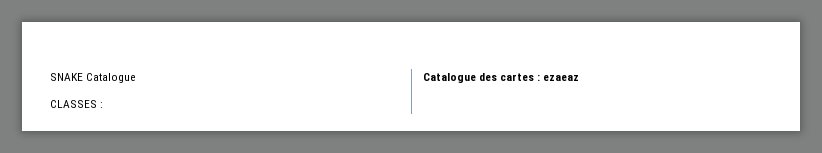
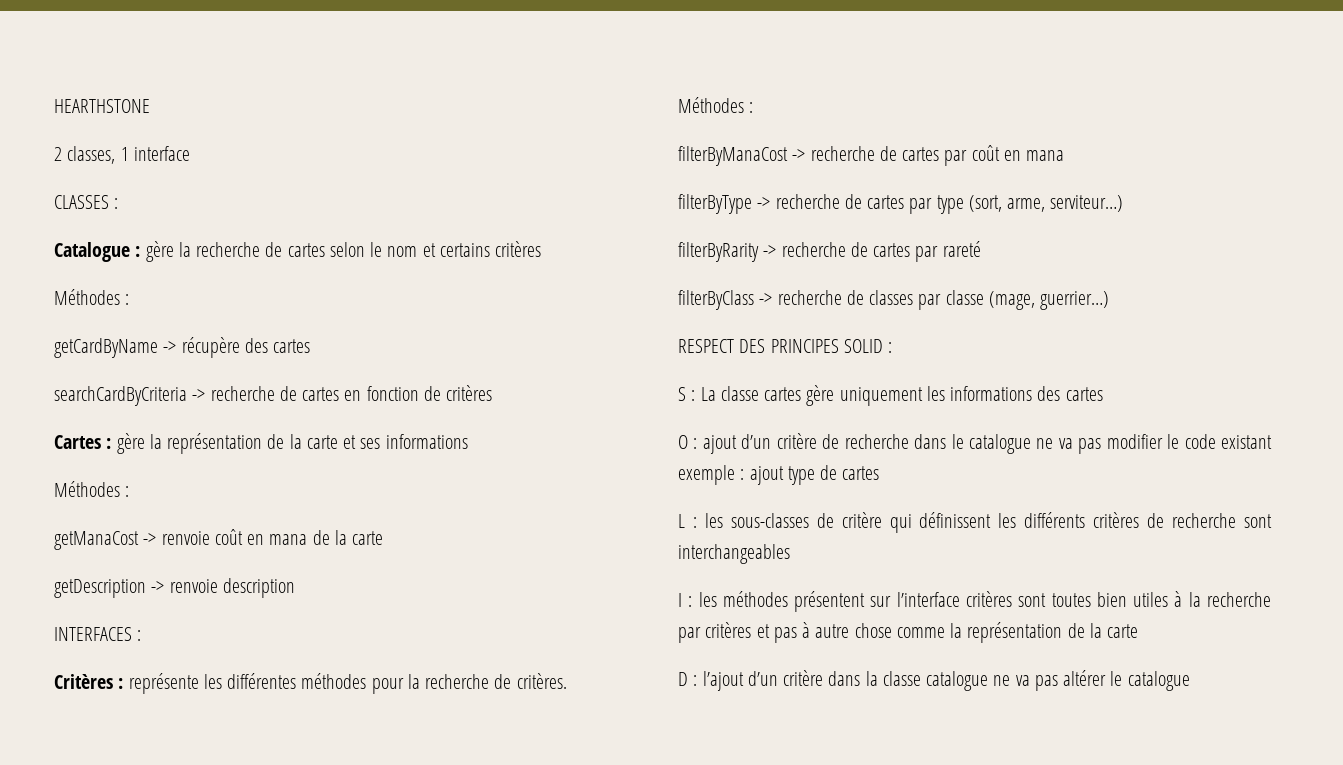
- SNAKE Catalogue
+ HEARTHSTONE
+ 2 classes, 1 interface
  CLASSES :
- Catalogue des cartes : ezaeaz
+ Catalogue : gère la recherche de cartes selon le nom et certains critères
+ Méthodes :
+ getCardByName -> récupère des cartes
+ searchCardByCriteria -> recherche de cartes en fonction de critères
+ Cartes : gère la représentation de la carte et ses informations
+ Méthodes :
+ getManaCost -> renvoie coût en mana de la carte
+ getDescription -> renvoie description
+ INTERFACES :
+ Critères : représente les différentes méthodes pour la recherche de critères.
+ Méthodes :
+ filterByManaCost -> recherche de cartes par coût en mana
+ filterByType -> recherche de cartes par type (sort, arme, serviteur…)
+ filterByRarity -> recherche de cartes par rareté
+ filterByClass -> recherche de classes par classe (mage, guerrier…)
+ RESPECT DES PRINCIPES SOLID :
+ S : La classe cartes gère uniquement les informations des cartes
+ O : ajout d’un critère de recherche dans le catalogue ne va pas modifier le code existant exemple : ajout type de cartes
+ L : les sous-classes de critère qui définissent les différents critères de recherche sont interchangeables
+ I : les méthodes présentent sur l’interface critères sont toutes bien utiles à la recherche par critères et pas à autre chose comme la représentation de la carte
+ D : l’ajout d’un critère dans la classe catalogue ne va pas altérer le catalogue

